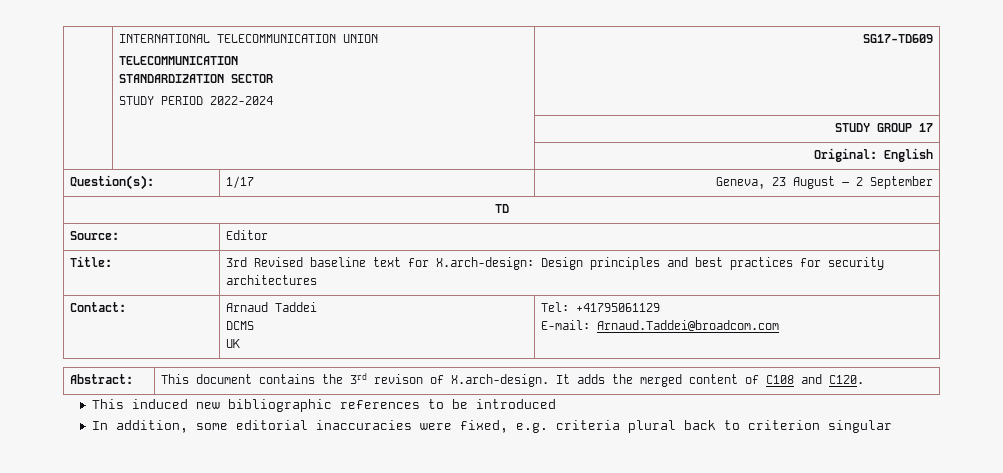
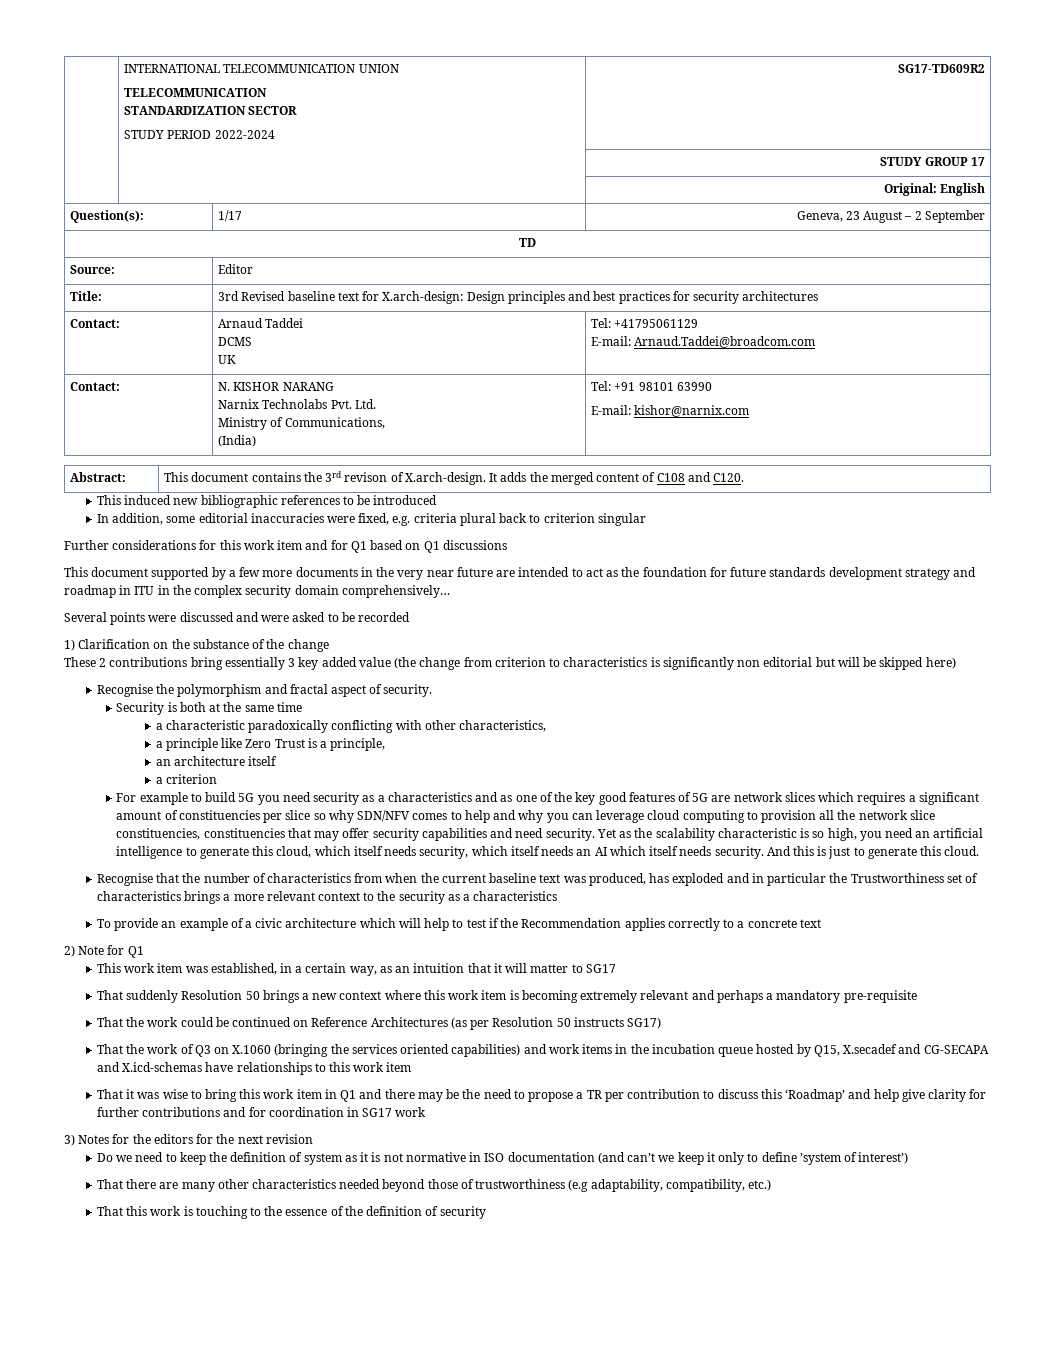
  | INTERNATIONAL TELECOMMUNICATION UNION
  TELECOMMUNICATION
  STANDARDIZATION SECTOR
- STUDY PERIOD 2022-2024 | SG17-TD609
+ STUDY PERIOD 2022-2024 | SG17-TD609R2
+ Contact: | N. KISHOR NARANG
+ Narnix Technolabs Pvt. Ltd.
+ Ministry of Communications,
+ (India) | Tel: +91 98101 63990
+ E-mail: kishor@narnix.com
+ Further considerations for this work item and for Q1 based on Q1 discussions
+ This document supported by a few more documents in the very near future are intended to act as the foundation for future standards development strategy and roadmap in ITU in the complex security domain comprehensively…
+ Several points were discussed and were asked to be recorded
+ 1) Clarification on the substance of the change
+ These 2 contributions bring essentially 3 key added value (the change from criterion to characteristics is significantly non editorial but will be skipped here)
+ Recognise the polymorphism and fractal aspect of security.
+ Security is both at the same time
+ a characteristic paradoxically conflicting with other characteristics,
+ a principle like Zero Trust is a principle,
+ an architecture itself
+ a criterion
+ For example to build 5G you need security as a characteristics and as one of the key good features of 5G are network slices which requires a significant amount of constituencies per slice so why SDN/NFV comes to help and why you can leverage cloud computing to provision all the network slice constituencies, constituencies that may offer security capabilities and need security. Yet as the scalability characteristic is so high, you need an artificial intelligence to generate this cloud, which itself needs security, which itself needs an AI which itself needs security. And this is just to generate this cloud.
+ Recognise that the number of characteristics from when the current baseline text was produced, has exploded and in particular the Trustworthiness set of characteristics brings a more relevant context to the security as a characteristics
+ To provide an example of a civic architecture which will help to test if the Recommendation applies correctly to a concrete text
+ 2) Note for Q1
+ This work item was established, in a certain way, as an intuition that it will matter to SG17
+ That suddenly Resolution 50 brings a new context where this work item is becoming extremely relevant and perhaps a mandatory pre-requisite
+ That the work could be continued on Reference Architectures (as per Resolution 50 instructs SG17)
+ That the work of Q3 on X.1060 (bringing the services oriented capabilities) and work items in the incubation queue hosted by Q15, X.secadef and CG-SECAPA and X.icd-schemas have relationships to this work item
+ That it was wise to bring this work item in Q1 and there may be the need to propose a TR per contribution to discuss this ‘Roadmap’ and help give clarity for further contributions and for coordination in SG17 work
+ 3) Notes for the editors for the next revision
+ Do we need to keep the definition of system as it is not normative in ISO documentation (and can’t we keep it only to define ’system of interest’)
+ That there are many other characteristics needed beyond those of trustworthiness (e.g adaptability, compatibility, etc.)
+ That this work is touching to the essence of the definition of security

